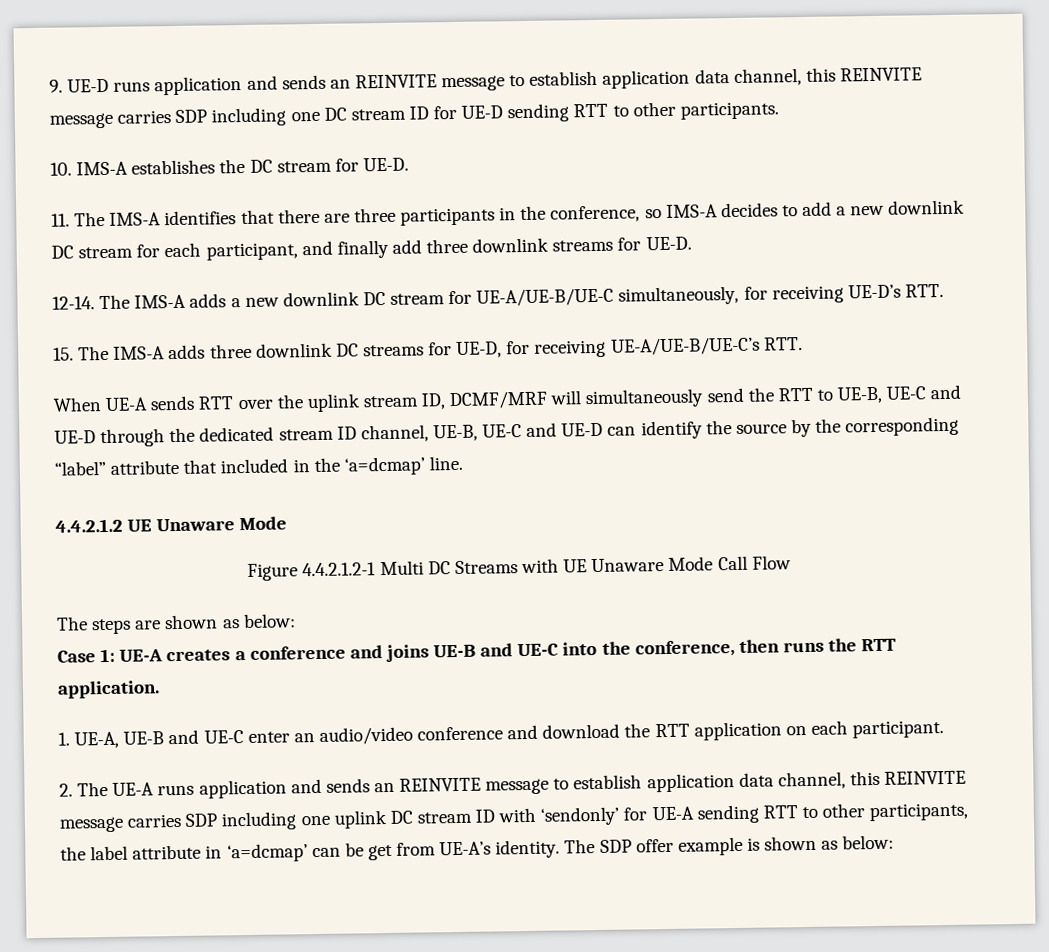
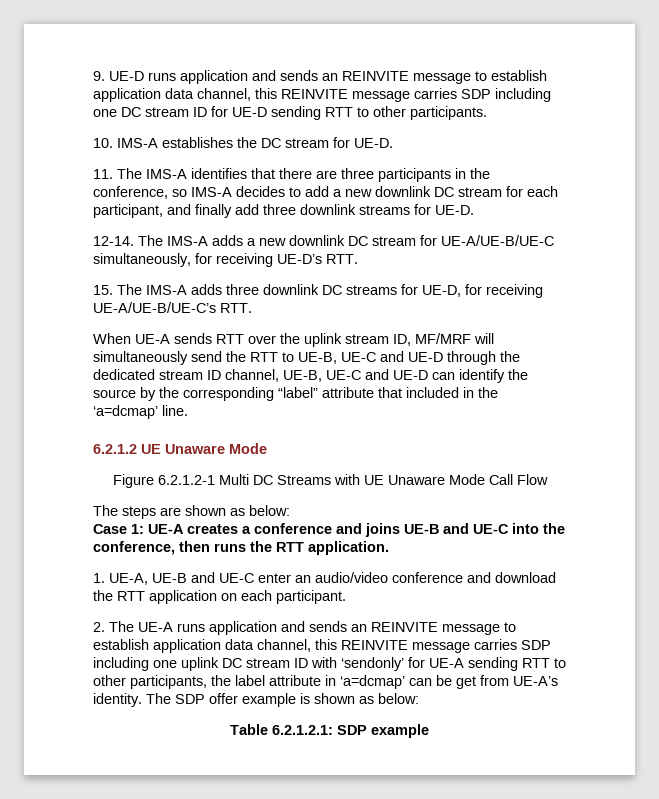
- When UE-A sends RTT over the uplink stream ID, DCMF/MRF will simultaneously send the RTT to UE-B, UE-C and UE-D through the dedicated stream ID channel, UE-B, UE-C and UE-D can identify the source by the corresponding “label” attribute that included in the ‘a=dcmap’ line.
+ When UE-A sends RTT over the uplink stream ID, MF/MRF will simultaneously send the RTT to UE-B, UE-C and UE-D through the dedicated stream ID channel, UE-B, UE-C and UE-D can identify the source by the corresponding “label” attribute that included in the ‘a=dcmap’ line.
- 4.4.2.1.2 UE Unaware Mode
+ 6.2.1.2 UE Unaware Mode
- Figure 4.4.2.1.2-1 Multi DC Streams with UE Unaware Mode Call Flow
+ Figure 6.2.1.2-1 Multi DC Streams with UE Unaware Mode Call Flow
+ Table 6.2.1.2.1: SDP example

